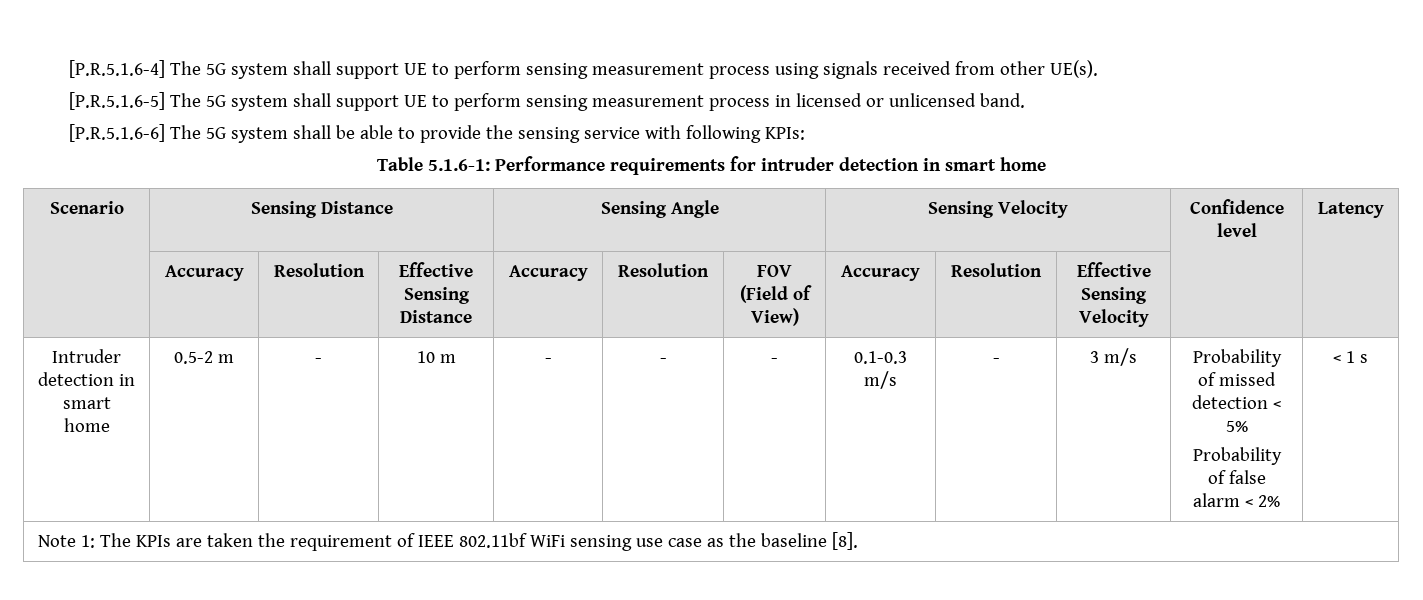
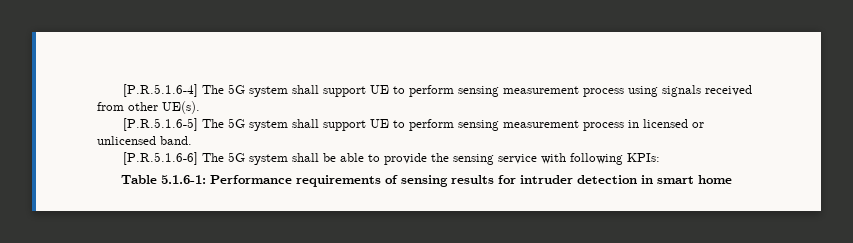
- Table 5.1.6-1: Performance requirements for intruder detection in smart home
+ Table 5.1.6-1: Performance requirements of sensing results for intruder detection in smart home
- Scenario | Sensing Distance | Sensing Angle | Sensing Velocity | Confidence level | Latency
- | Accuracy | Resolution | Effective Sensing Distance | Accuracy | Resolution | FOV (Field of View) | Accuracy | Resolution | Effective Sensing Velocity | |
- Intruder detection in smart home | 0.5-2 m | - | 10 m | - | - | - | 0.1-0.3 m/s | - | 3 m/s | Probability of missed detection < 5%
- Probability of false alarm < 2% | < 1 s
- Note 1: The KPIs are taken the requirement of IEEE 802.11bf WiFi sensing use case as the baseline [8].

